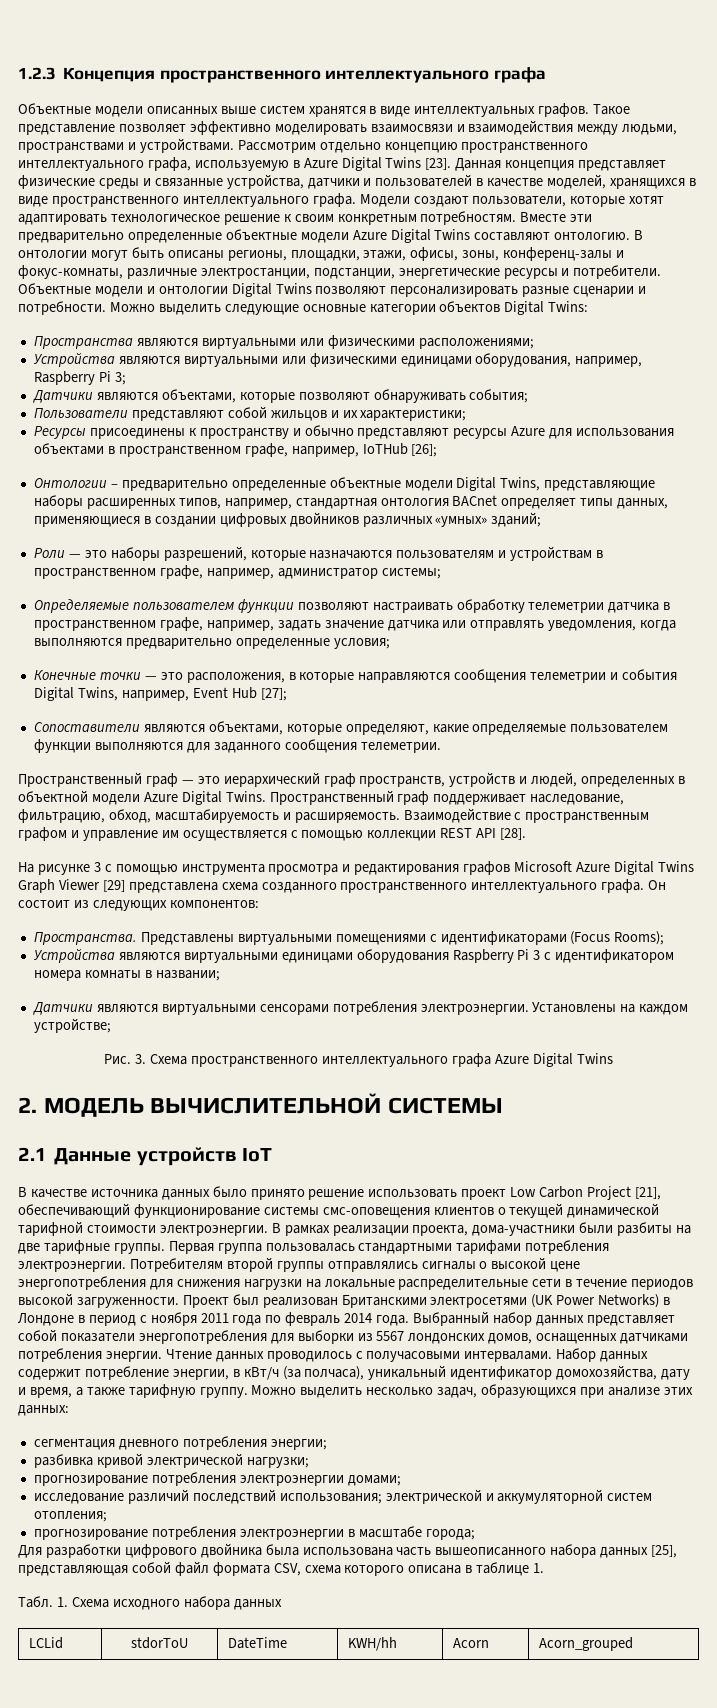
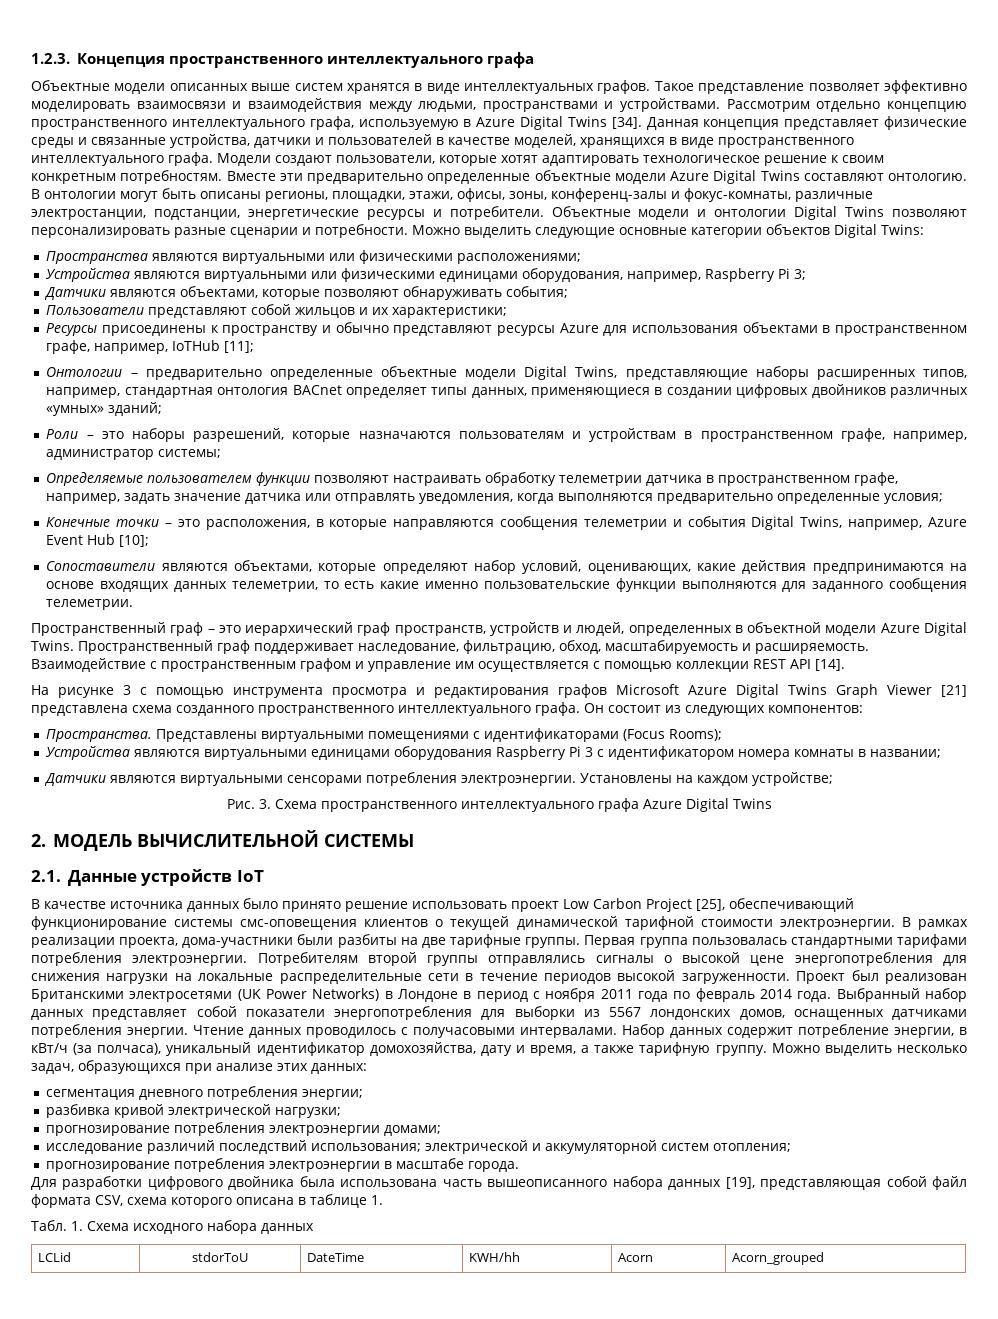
- 1.2.3 Концепция пространственного интеллектуального графа
+ 1.2.3. Концепция пространственного интеллектуального графа
- Рассмотрим отдельно концепцию пространственного интеллектуального графа, используемую в Azure Digital Twins [23].
+ Рассмотрим отдельно концепцию пространственного интеллектуального графа, используемую в Azure Digital Twins [34].
- Ресурсы присоединены к пространству и обычно представляют ресурсы Azure для использования объектами в пространственном графе, например, IoTHub [26];
+ Ресурсы присоединены к пространству и обычно представляют ресурсы Azure для использования объектами в пространственном графе, например, IoTHub [11];
- Роли — это наборы разрешений, которые назначаются пользователям и устройствам в пространственном графе, например, администратор системы;
+ Роли – это наборы разрешений, которые назначаются пользователям и устройствам в пространственном графе, например, администратор системы;
- Конечные точки — это расположения, в которые направляются сообщения телеметрии и события Digital Twins, например, Event Hub [27];
+ Конечные точки – это расположения, в которые направляются сообщения телеметрии и события Digital Twins, например, Azure Event Hub [10];
- Сопоставители являются объектами, которые определяют, какие определяемые пользователем функции выполняются для заданного сообщения телеметрии.
+ Сопоставители являются объектами, которые определяют набор условий, оценивающих, какие действия предпринимаются на основе входящих данных телеметрии, то есть какие именно пользовательские функции выполняются для заданного сообщения телеметрии.
- Пространственный граф — это иерархический граф пространств, устройств и людей, определенных в объектной модели Azure Digital Twins.
+ Пространственный граф – это иерархический граф пространств, устройств и людей, определенных в объектной модели Azure Digital Twins.
- Взаимодействие с пространственным графом и управление им осуществляется с помощью коллекции REST API [28].
+ Взаимодействие с пространственным графом и управление им осуществляется с помощью коллекции REST API [14].
- На рисунке 3 с помощью инструмента просмотра и редактирования графов Microsoft Azure Digital Twins Graph Viewer [29] представлена схема созданного пространственного интеллектуального графа.
+ На рисунке 3 с помощью инструмента просмотра и редактирования графов Microsoft Azure Digital Twins Graph Viewer [21] представлена схема созданного пространственного интеллектуального графа.
- 2.1 Данные устройств IoT
+ 2.1. Данные устройств IoT
- В качестве источника данных было принято решение использовать проект Low Carbon Project [21], обеспечивающий функционирование системы смс-оповещения клиентов о текущей динамической тарифной стоимости электроэнергии.
+ В качестве источника данных было принято решение использовать проект Low Carbon Project [25], обеспечивающий функционирование системы смс-оповещения клиентов о текущей динамической тарифной стоимости электроэнергии.
- прогнозирование потребления электроэнергии в масштабе города;
+ прогнозирование потребления электроэнергии в масштабе города.
- Для разработки цифрового двойника была использована часть вышеописанного набора данных [25], представляющая собой файл формата CSV, схема которого описана в таблице 1.
+ Для разработки цифрового двойника была использована часть вышеописанного набора данных [19], представляющая собой файл формата CSV, схема которого описана в таблице 1.

